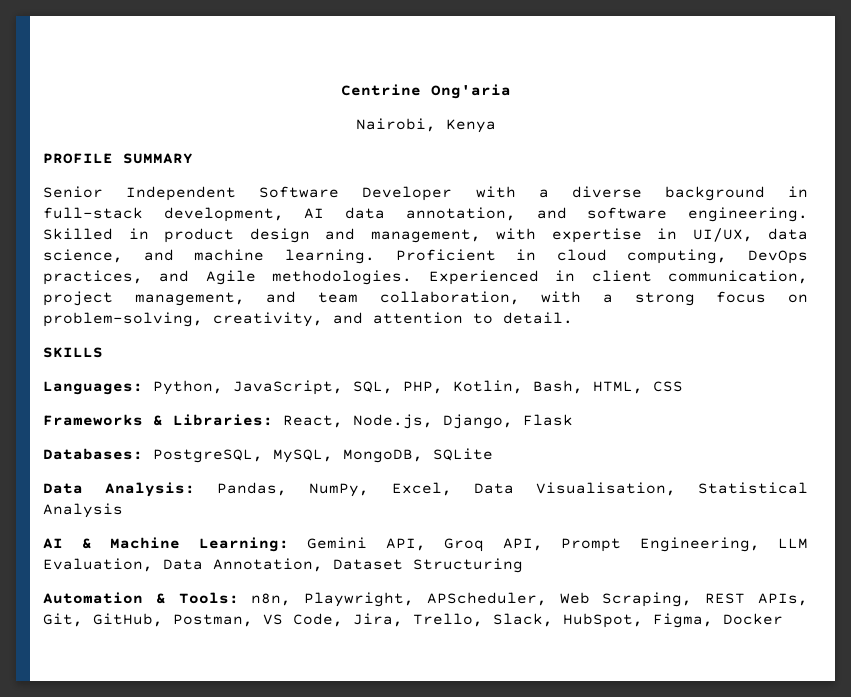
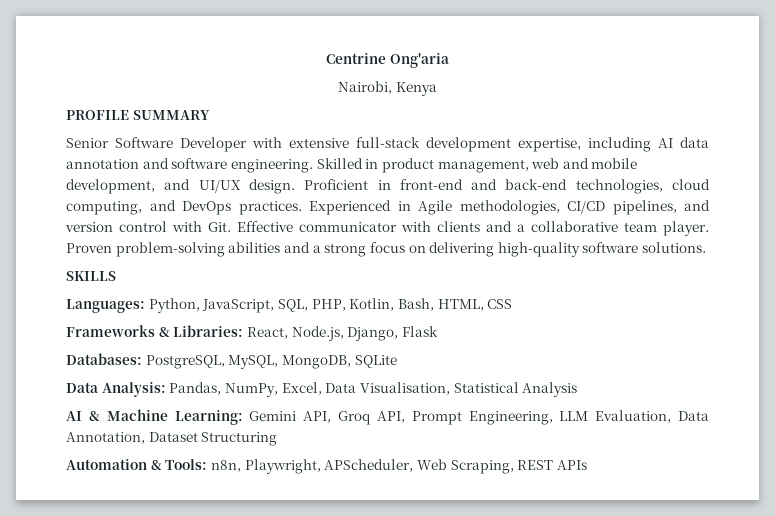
- Senior Independent Software Developer with a diverse background in full-stack development, AI data annotation, and software engineering.
+ Senior Software Developer with extensive full-stack development expertise, including AI data annotation and software engineering.
- Skilled in product design and management, with expertise in UI/UX, data science, and machine learning. Proficient in cloud computing, DevOps practices, and Agile methodologies. Experienced in client communication, project management, and team collaboration, with a strong focus on problem-solving, creativity, and attention to detail.
+ Skilled in product management, web and mobile development, and UI/UX design. Proficient in front-end and back-end technologies, cloud computing, and DevOps practices. Experienced in Agile methodologies, CI/CD pipelines, and version control with Git. Effective communicator with clients and a collaborative team player. Proven problem-solving abilities and a strong focus on delivering high-quality software solutions.
- Automation & Tools: n8n, Playwright, APScheduler, Web Scraping, REST APIs, Git, GitHub, Postman, VS Code, Jira, Trello, Slack, HubSpot, Figma, Docker
+ Automation & Tools: n8n, Playwright, APScheduler, Web Scraping, REST APIs

